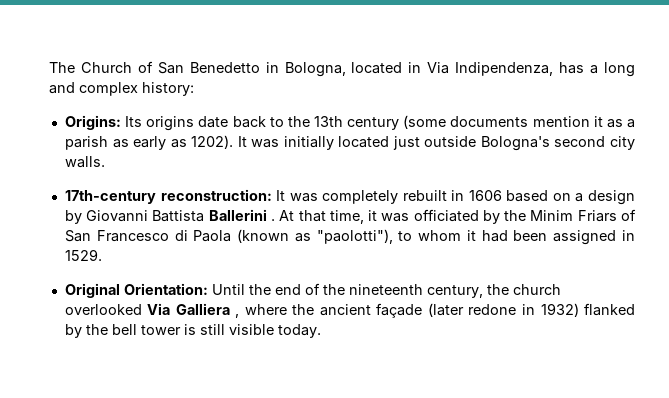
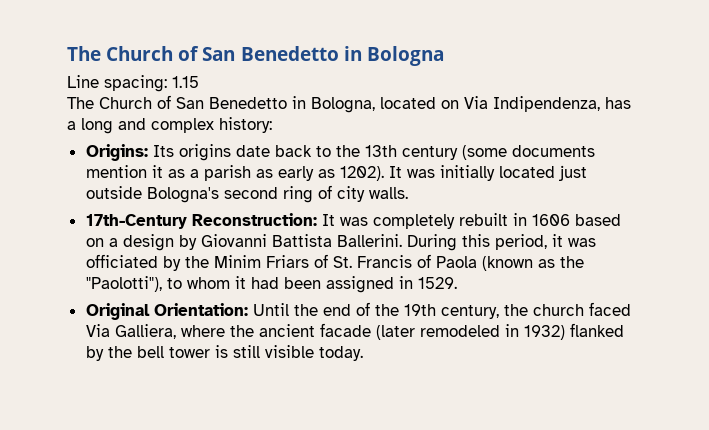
- The Church of San Benedetto in Bologna, located in Via Indipendenza, has a long and complex history:
+ The Church of San Benedetto in Bologna
+ Line spacing: 1.15
+ The Church of San Benedetto in Bologna, located on Via Indipendenza, has a long and complex history:
- It was initially located just outside Bologna's second city walls.
+ It was initially located just outside Bologna's second ring of city walls.
- 17th-century reconstruction: It was completely rebuilt in 1606 based on a design by Giovanni Battista Ballerini . At that time, it was officiated by the Minim Friars of San Francesco di Paola (known as "paolotti"), to whom it had been assigned in 1529.
+ 17th-Century Reconstruction: It was completely rebuilt in 1606 based on a design by Giovanni Battista Ballerini. During this period, it was officiated by the Minim Friars of St. Francis of Paola (known as the "Paolotti"), to whom it had been assigned in 1529.
- Original Orientation: Until the end of the nineteenth century, the church overlooked Via Galliera , where the ancient façade (later redone in 1932) flanked by the bell tower is still visible today.
+ Original Orientation: Until the end of the 19th century, the church faced Via Galliera, where the ancient facade (later remodeled in 1932) flanked by the bell tower is still visible today.

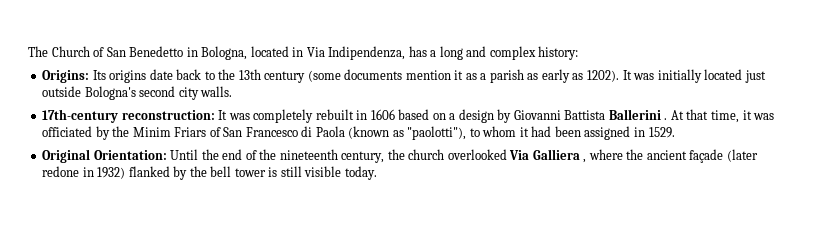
- The Church of San Benedetto in Bologna
- Line spacing: 1.15
- The Church of San Benedetto in Bologna, located on Via Indipendenza, has a long and complex history:
+ The Church of San Benedetto in Bologna, located in Via Indipendenza, has a long and complex history:
- It was initially located just outside Bologna's second ring of city walls.
+ It was initially located just outside Bologna's second city walls.
- 17th-Century Reconstruction: It was completely rebuilt in 1606 based on a design by Giovanni Battista Ballerini. During this period, it was officiated by the Minim Friars of St. Francis of Paola (known as the "Paolotti"), to whom it had been assigned in 1529.
+ 17th-century reconstruction: It was completely rebuilt in 1606 based on a design by Giovanni Battista Ballerini . At that time, it was officiated by the Minim Friars of San Francesco di Paola (known as "paolotti"), to whom it had been assigned in 1529.
- Original Orientation: Until the end of the 19th century, the church faced Via Galliera, where the ancient facade (later remodeled in 1932) flanked by the bell tower is still visible today.
+ Original Orientation: Until the end of the nineteenth century, the church overlooked Via Galliera , where the ancient façade (later redone in 1932) flanked by the bell tower is still visible today.

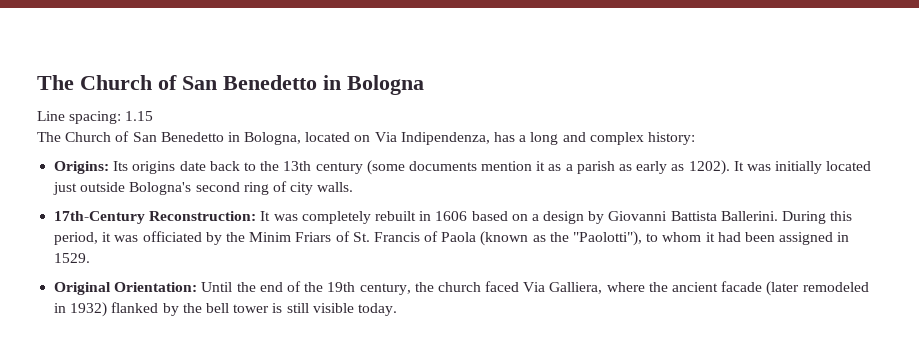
- The Church of San Benedetto in Bologna, located in Via Indipendenza, has a long and complex history:
+ The Church of San Benedetto in Bologna
+ Line spacing: 1.15
+ The Church of San Benedetto in Bologna, located on Via Indipendenza, has a long and complex history:
- It was initially located just outside Bologna's second city walls.
+ It was initially located just outside Bologna's second ring of city walls.
- 17th-century reconstruction: It was completely rebuilt in 1606 based on a design by Giovanni Battista Ballerini . At that time, it was officiated by the Minim Friars of San Francesco di Paola (known as "paolotti"), to whom it had been assigned in 1529.
+ 17th-Century Reconstruction: It was completely rebuilt in 1606 based on a design by Giovanni Battista Ballerini. During this period, it was officiated by the Minim Friars of St. Francis of Paola (known as the "Paolotti"), to whom it had been assigned in 1529.
- Original Orientation: Until the end of the nineteenth century, the church overlooked Via Galliera , where the ancient façade (later redone in 1932) flanked by the bell tower is still visible today.
+ Original Orientation: Until the end of the 19th century, the church faced Via Galliera, where the ancient facade (later remodeled in 1932) flanked by the bell tower is still visible today.

